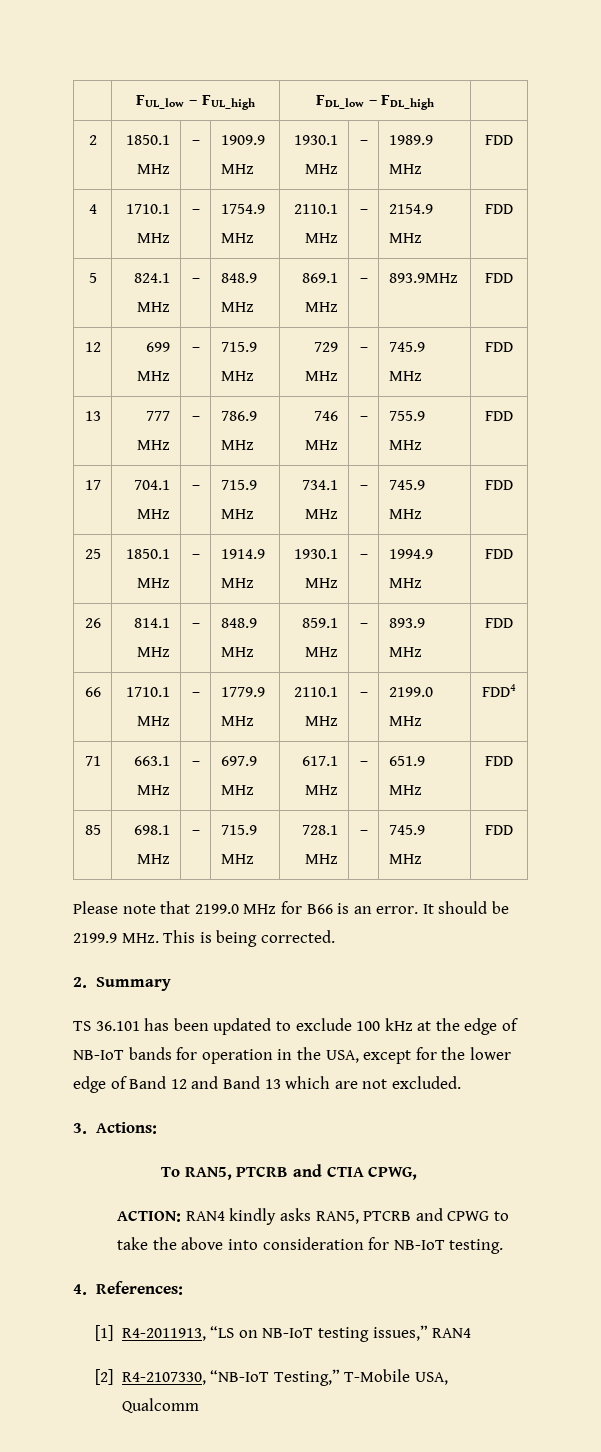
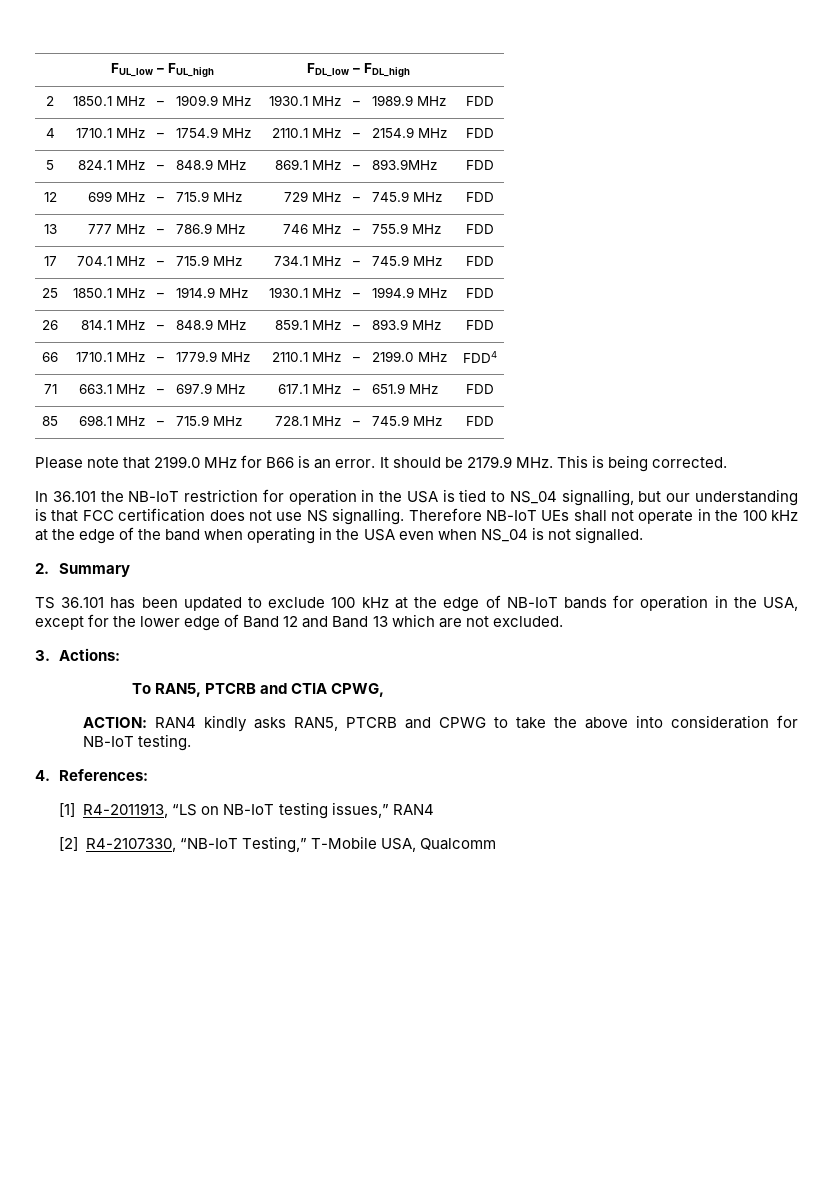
- It should be 2199.9 MHz. This is being corrected.
+ It should be 2179.9 MHz. This is being corrected.
+ In 36.101 the NB-IoT restriction for operation in the USA is tied to NS_04 signalling, but our understanding is that FCC certification does not use NS signalling. Therefore NB-IoT UEs shall not operate in the 100 kHz at the edge of the band when operating in the USA even when NS_04 is not signalled.

